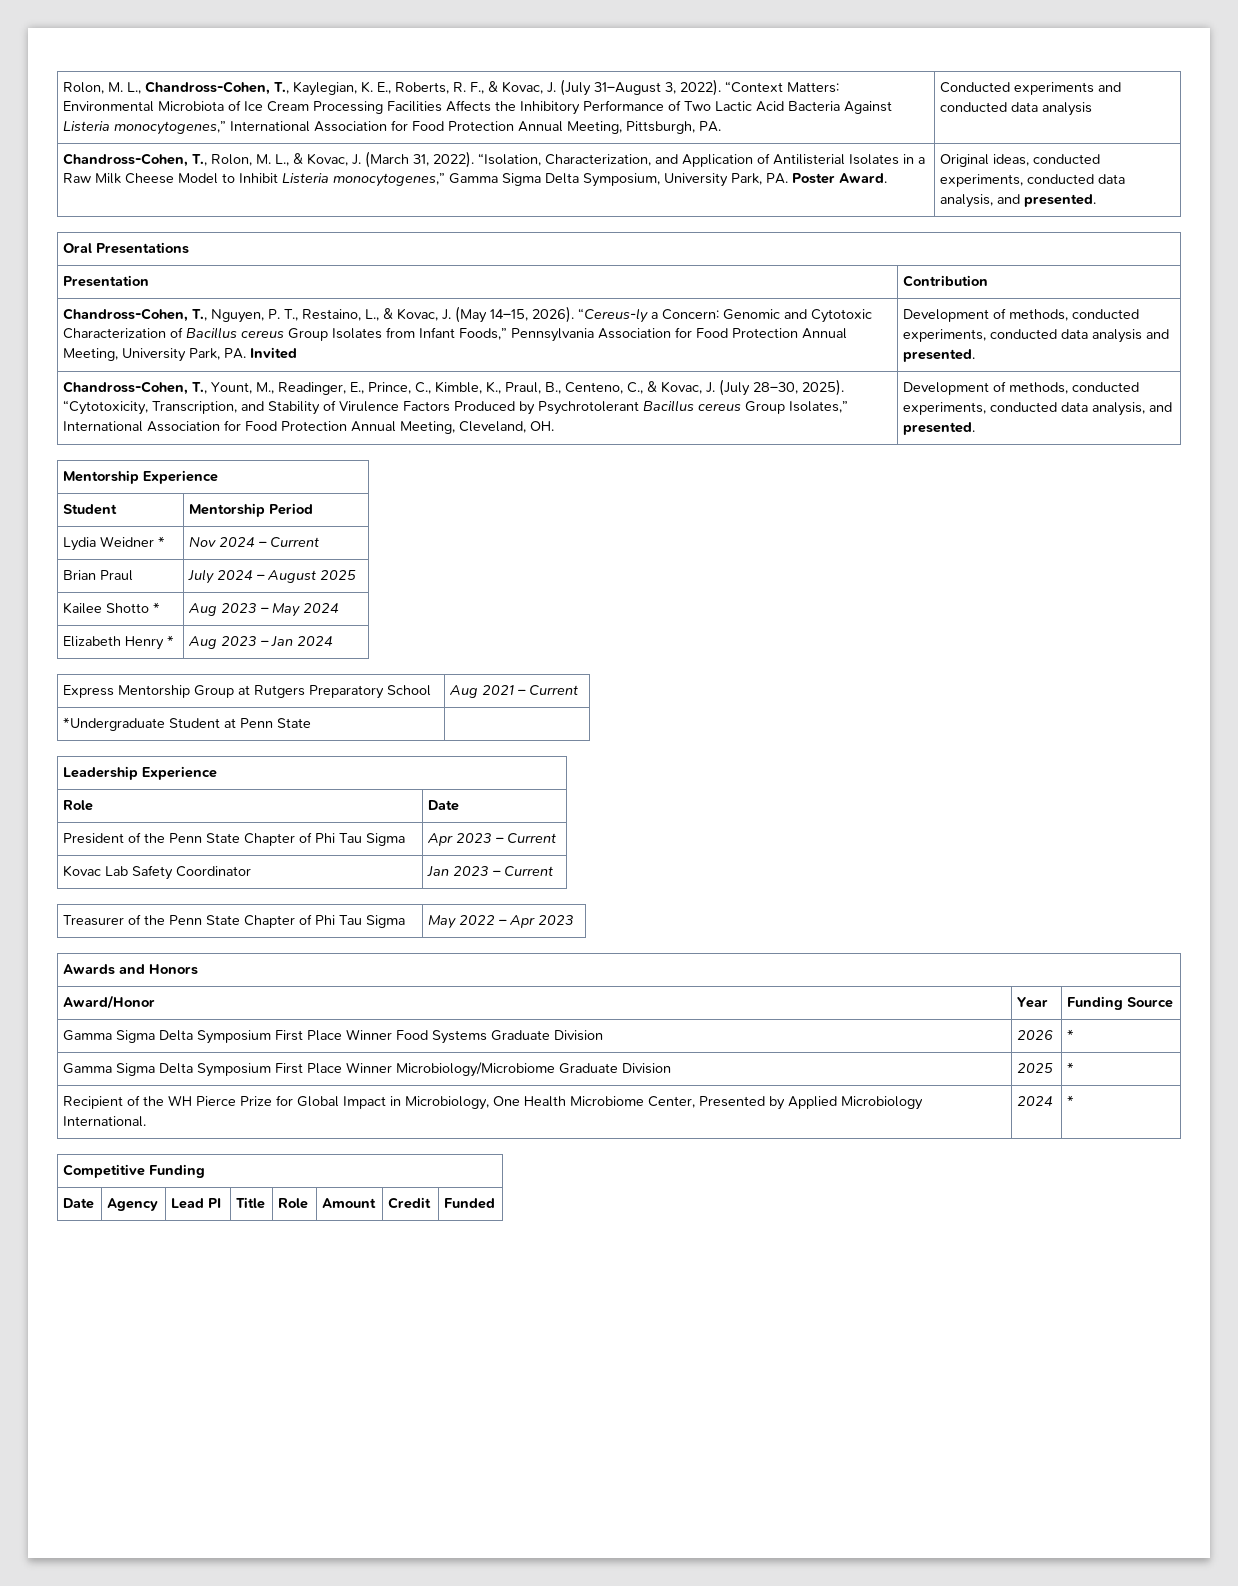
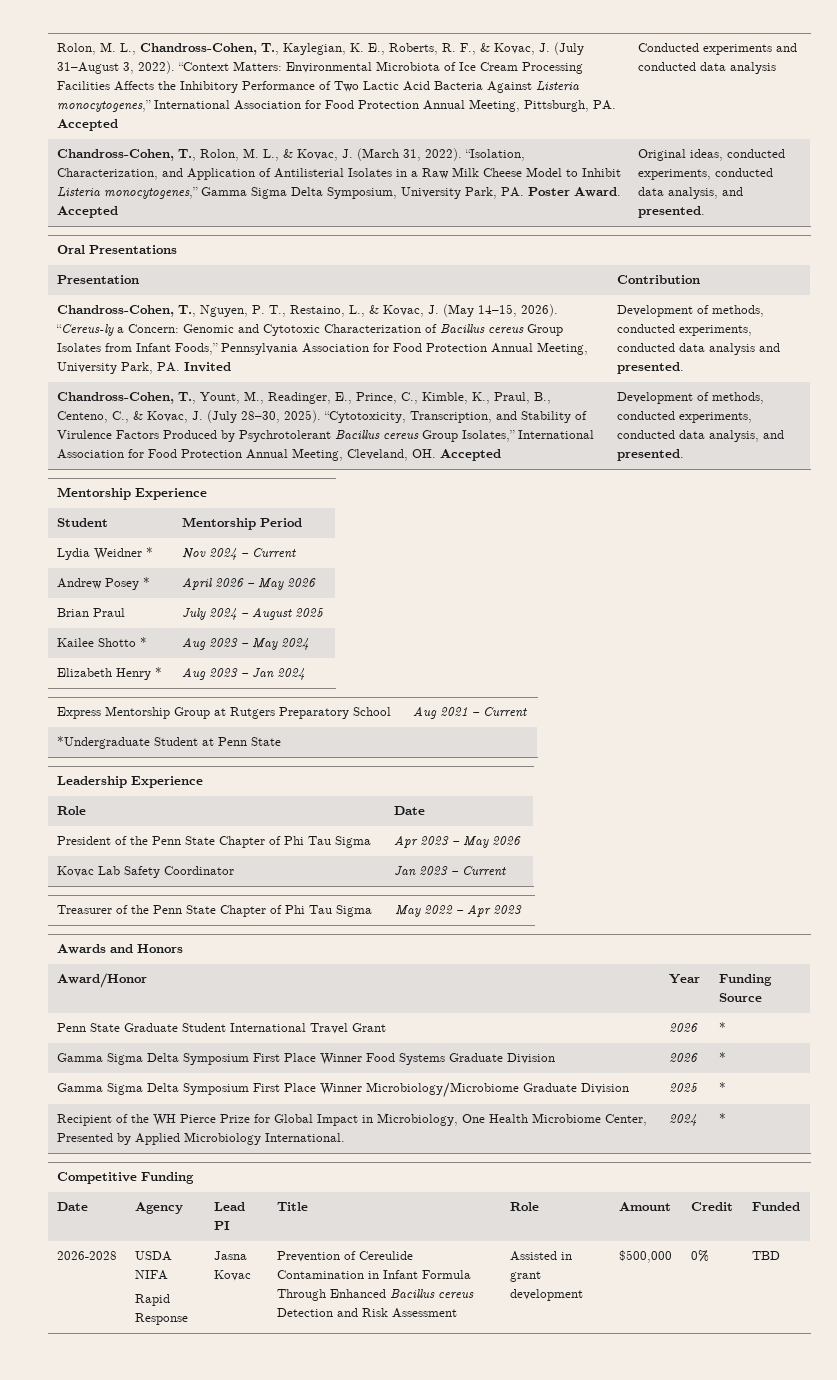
- “Context Matters: Environmental Microbiota of Ice Cream Processing Facilities Affects the Inhibitory Performance of Two Lactic Acid Bacteria Against Listeria monocytogenes,” International Association for Food Protection Annual Meeting, Pittsburgh, PA.
+ “Context Matters: Environmental Microbiota of Ice Cream Processing Facilities Affects the Inhibitory Performance of Two Lactic Acid Bacteria Against Listeria monocytogenes,” International Association for Food Protection Annual Meeting, Pittsburgh, PA. Accepted
- “Isolation, Characterization, and Application of Antilisterial Isolates in a Raw Milk Cheese Model to Inhibit Listeria monocytogenes,” Gamma Sigma Delta Symposium, University Park, PA. Poster Award.
+ “Isolation, Characterization, and Application of Antilisterial Isolates in a Raw Milk Cheese Model to Inhibit Listeria monocytogenes,” Gamma Sigma Delta Symposium, University Park, PA. Poster Award. Accepted
- “Cytotoxicity, Transcription, and Stability of Virulence Factors Produced by Psychrotolerant Bacillus cereus Group Isolates,” International Association for Food Protection Annual Meeting, Cleveland, OH.
+ “Cytotoxicity, Transcription, and Stability of Virulence Factors Produced by Psychrotolerant Bacillus cereus Group Isolates,” International Association for Food Protection Annual Meeting, Cleveland, OH. Accepted
+ Andrew Posey * | April 2026 – May 2026
- President of the Penn State Chapter of Phi Tau Sigma | Apr 2023 – Current
+ President of the Penn State Chapter of Phi Tau Sigma | Apr 2023 – May 2026
+ Penn State Graduate Student International Travel Grant | 2026 | *
+ 2026-2028 | USDA NIFA
+ Rapid Response | Jasna Kovac | Prevention of Cereulide Contamination in Infant Formula Through Enhanced Bacillus cereus Detection and Risk Assessment | Assisted in grant development | $500,000 | 0% | TBD

